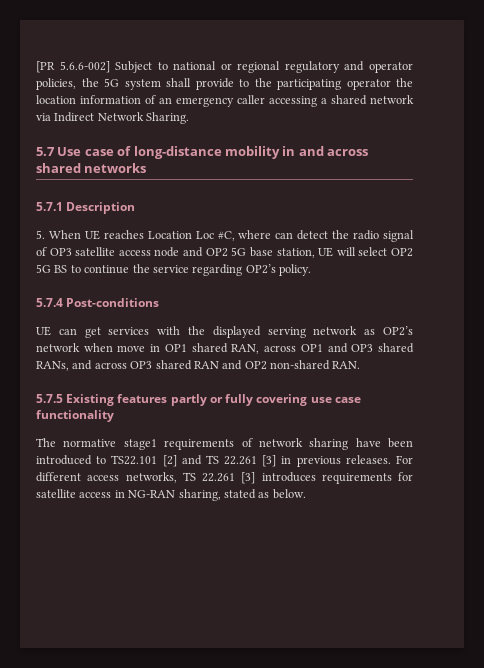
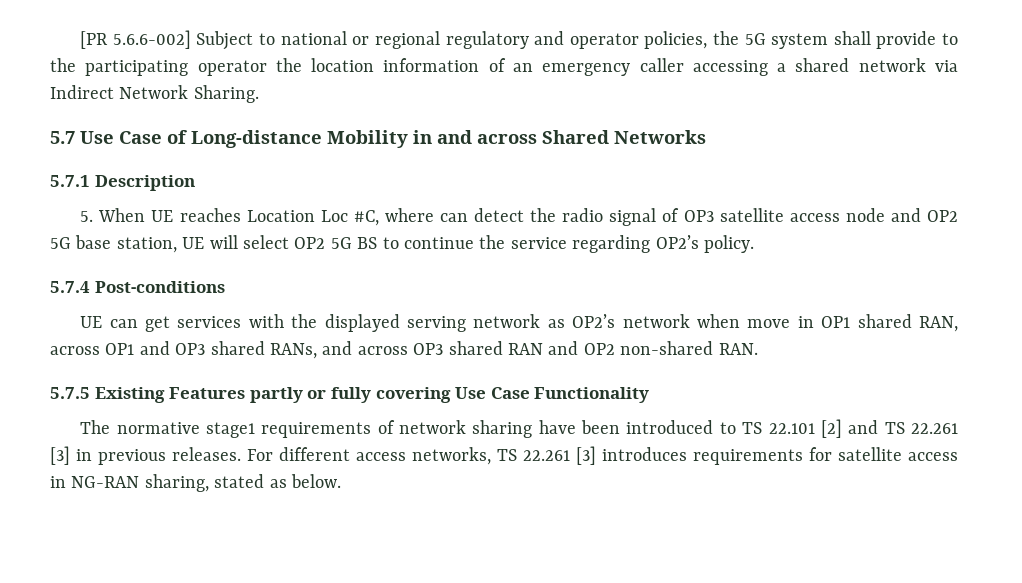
- 5.7 Use case of long-distance mobility in and across shared networks
+ 5.7 Use Case of Long-distance Mobility in and across Shared Networks
- 5.7.5 Existing features partly or fully covering use case functionality
+ 5.7.5 Existing Features partly or fully covering Use Case Functionality
- The normative stage1 requirements of network sharing have been introduced to TS22.101 [2] and TS 22.261 [3] in previous releases.
+ The normative stage1 requirements of network sharing have been introduced to TS 22.101 [2] and TS 22.261 [3] in previous releases.

